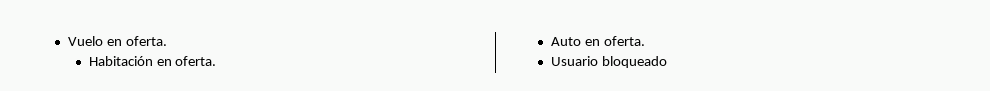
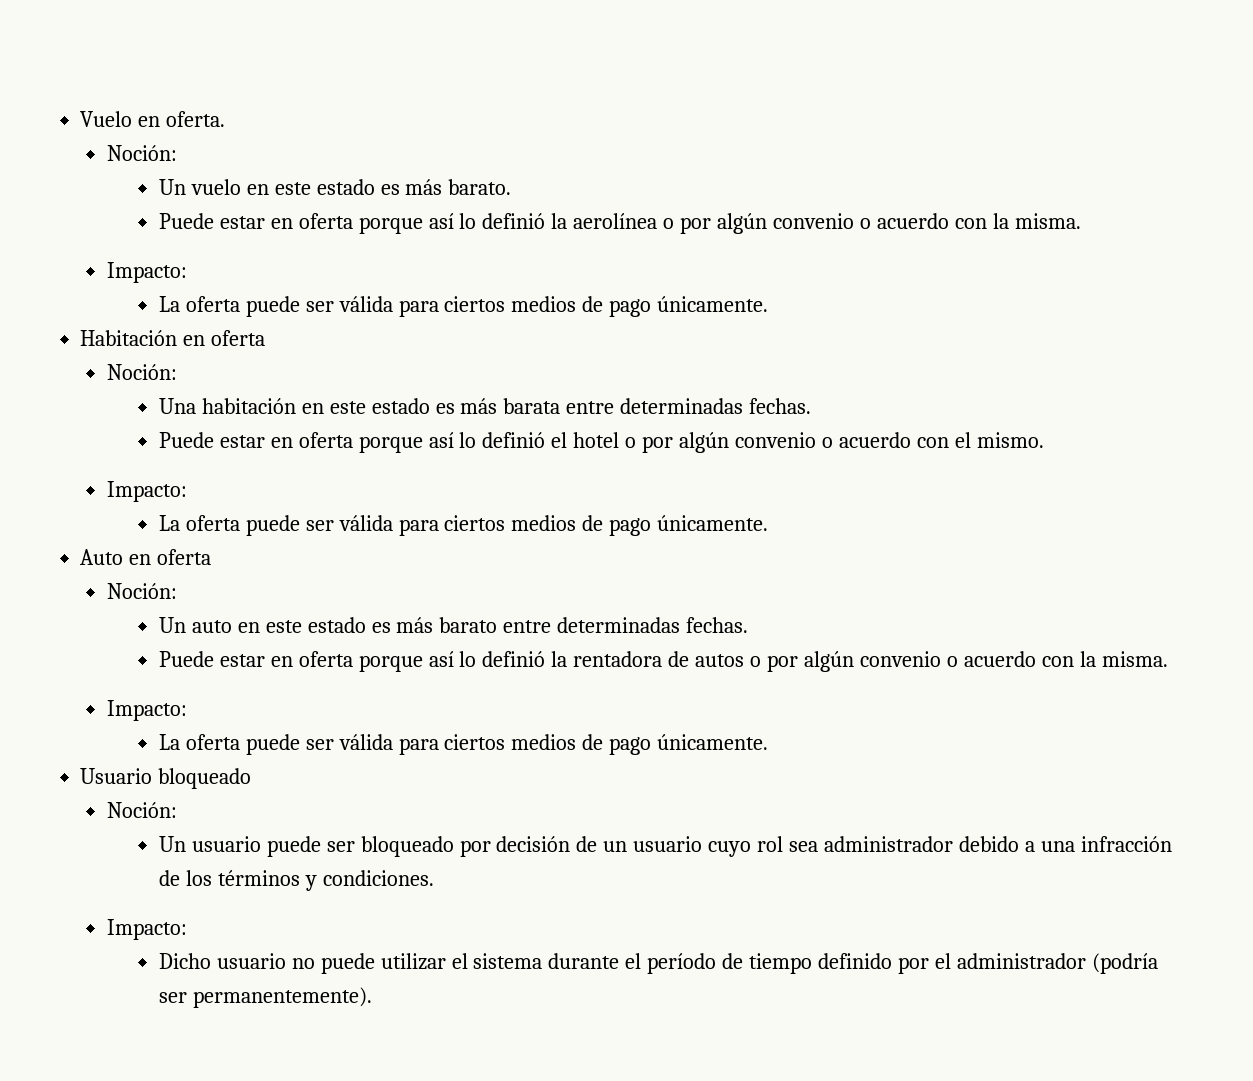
  Vuelo en oferta.
- Habitación en oferta.
- Auto en oferta.
+ Noción:
+ Un vuelo en este estado es más barato.
+ Puede estar en oferta porque así lo definió la aerolínea o por algún convenio o acuerdo con la misma.
+ Impacto:
+ La oferta puede ser válida para ciertos medios de pago únicamente.
+ Habitación en oferta
+ Noción:
+ Una habitación en este estado es más barata entre determinadas fechas.
+ Puede estar en oferta porque así lo definió el hotel o por algún convenio o acuerdo con el mismo.
+ Impacto:
+ La oferta puede ser válida para ciertos medios de pago únicamente.
+ Auto en oferta
+ Noción:
+ Un auto en este estado es más barato entre determinadas fechas.
+ Puede estar en oferta porque así lo definió la rentadora de autos o por algún convenio o acuerdo con la misma.
+ Impacto:
+ La oferta puede ser válida para ciertos medios de pago únicamente.
  Usuario bloqueado
+ Noción:
+ Un usuario puede ser bloqueado por decisión de un usuario cuyo rol sea administrador debido a una infracción de los términos y condiciones.
+ Impacto:
+ Dicho usuario no puede utilizar el sistema durante el período de tiempo definido por el administrador (podría ser permanentemente).

